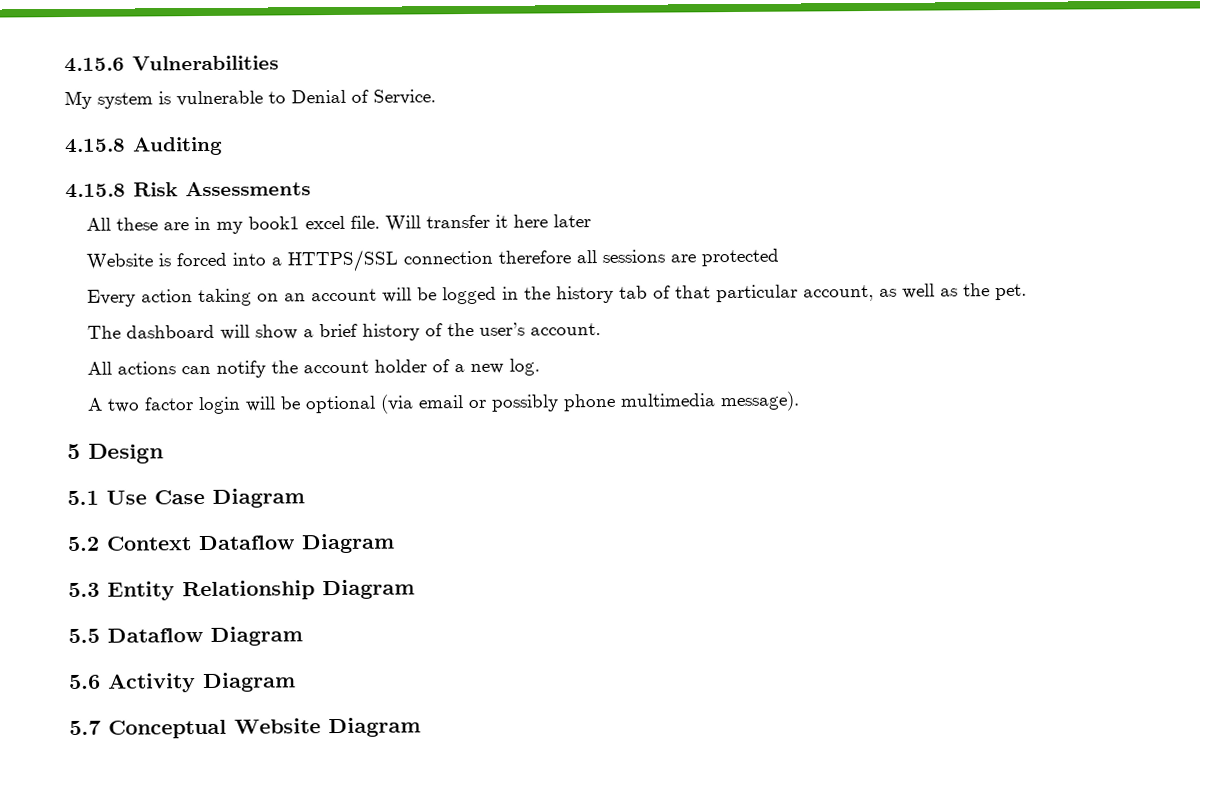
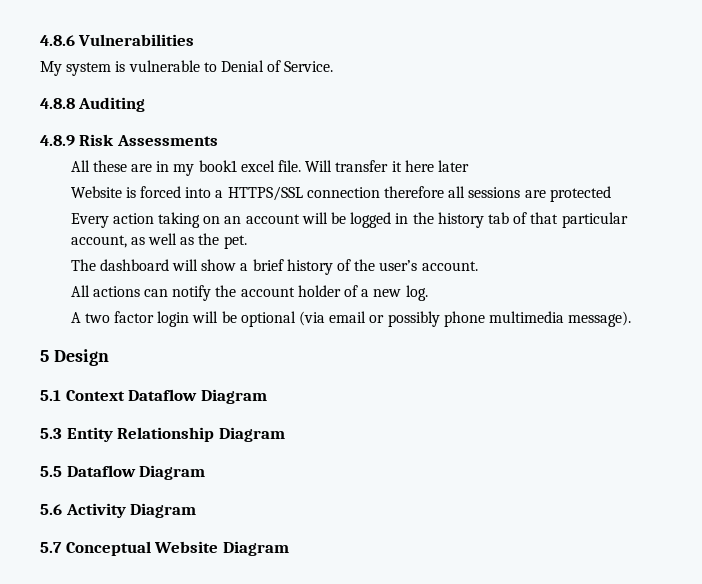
- 4.15.6 Vulnerabilities
+ 4.8.6 Vulnerabilities
- 4.15.8 Auditing
+ 4.8.8 Auditing
- 4.15.8 Risk Assessments
+ 4.8.9 Risk Assessments
- 5.1 Use Case Diagram
- 5.2 Context Dataflow Diagram
+ 5.1 Context Dataflow Diagram

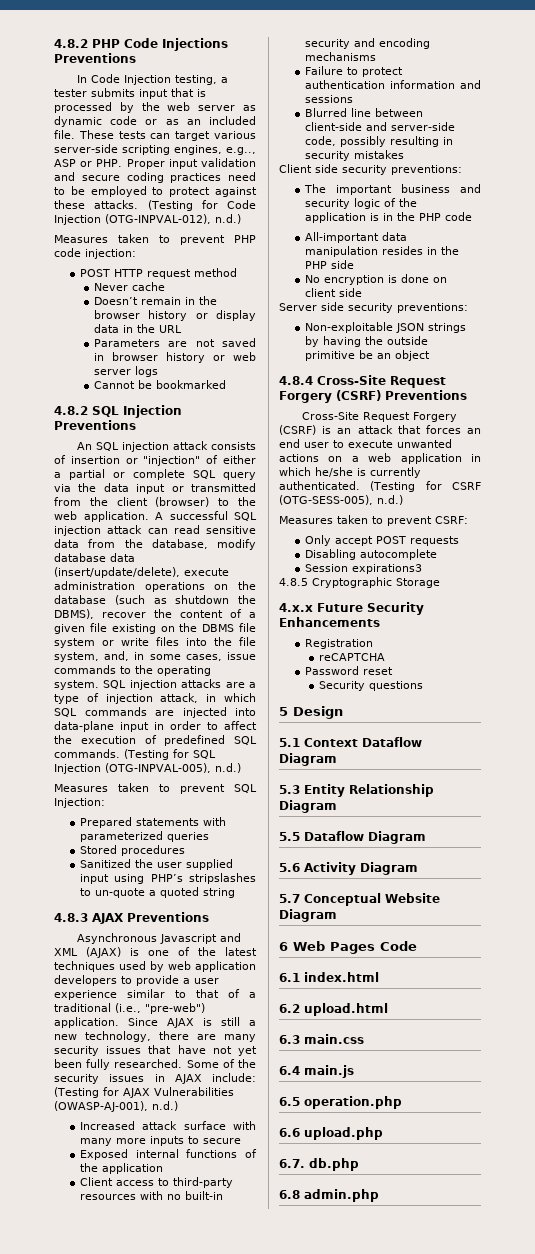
- 4.8.6 Vulnerabilities
- My system is vulnerable to Denial of Service.
- 4.8.8 Auditing
- 4.8.9 Risk Assessments
- All these are in my book1 excel file. Will transfer it here later
- Website is forced into a HTTPS/SSL connection therefore all sessions are protected
- Every action taking on an account will be logged in the history tab of that particular account, as well as the pet.
- The dashboard will show a brief history of the user’s account.
- All actions can notify the account holder of a new log.
- A two factor login will be optional (via email or possibly phone multimedia message).
+ 4.8.2 PHP Code Injections Preventions
+ In Code Injection testing, a tester submits input that is processed by the web server as dynamic code or as an included file. These tests can target various server-side scripting engines, e.g.., ASP or PHP. Proper input validation and secure coding practices need to be employed to protect against these attacks. (Testing for Code Injection (OTG-INPVAL-012), n.d.)
+ Measures taken to prevent PHP code injection:
+ POST HTTP request method
+ Never cache
+ Doesn’t remain in the browser history or display data in the URL
+ Parameters are not saved in browser history or web server logs
+ Cannot be bookmarked
+ 4.8.2 SQL Injection Preventions
+ An SQL injection attack consists of insertion or "injection" of either a partial or complete SQL query via the data input or transmitted from the client (browser) to the web application. A successful SQL injection attack can read sensitive data from the database, modify database data (insert/update/delete), execute administration operations on the database (such as shutdown the DBMS), recover the content of a given file existing on the DBMS file system or write files into the file system, and, in some cases, issue commands to the operating system. SQL injection attacks are a type of injection attack, in which SQL commands are injected into data-plane input in order to affect the execution of predefined SQL commands. (Testing for SQL Injection (OTG-INPVAL-005), n.d.)
+ Measures taken to prevent SQL Injection:
+ Prepared statements with parameterized queries
+ Stored procedures
+ Sanitized the user supplied input using PHP’s stripslashes to un-quote a quoted string
+ 4.8.3 AJAX Preventions
+ Asynchronous Javascript and XML (AJAX) is one of the latest techniques used by web application developers to provide a user experience similar to that of a traditional (i.e., "pre-web") application. Since AJAX is still a new technology, there are many security issues that have not yet been fully researched. Some of the security issues in AJAX include: (Testing for AJAX Vulnerabilities (OWASP-AJ-001), n.d.)
+ Increased attack surface with many more inputs to secure
+ Exposed internal functions of the application
+ Client access to third-party resources with no built-in security and encoding mechanisms
+ Failure to protect authentication information and sessions
+ Blurred line between client-side and server-side code, possibly resulting in security mistakes
+ Client side security preventions:
+ The important business and security logic of the application is in the PHP code
+ All-important data manipulation resides in the PHP side
+ No encryption is done on client side
+ Server side security preventions:
+ Non-exploitable JSON strings by having the outside primitive be an object
+ 4.8.4 Cross-Site Request Forgery (CSRF) Preventions
+ Cross-Site Request Forgery (CSRF) is an attack that forces an end user to execute unwanted actions on a web application in which he/she is currently authenticated. (Testing for CSRF (OTG-SESS-005), n.d.)
+ Measures taken to prevent CSRF:
+ Only accept POST requests
+ Disabling autocomplete
+ Session expirations3
+ 4.8.5 Cryptographic Storage
+ 4.x.x Future Security Enhancements
+ Registration
+ reCAPTCHA
+ Password reset
+ Security questions
+ 6 Web Pages Code
+ 6.1 index.html
+ 6.2 upload.html
+ 6.3 main.css
+ 6.4 main.js
+ 6.5 operation.php
+ 6.6 upload.php
+ 6.7. db.php
+ 6.8 admin.php

